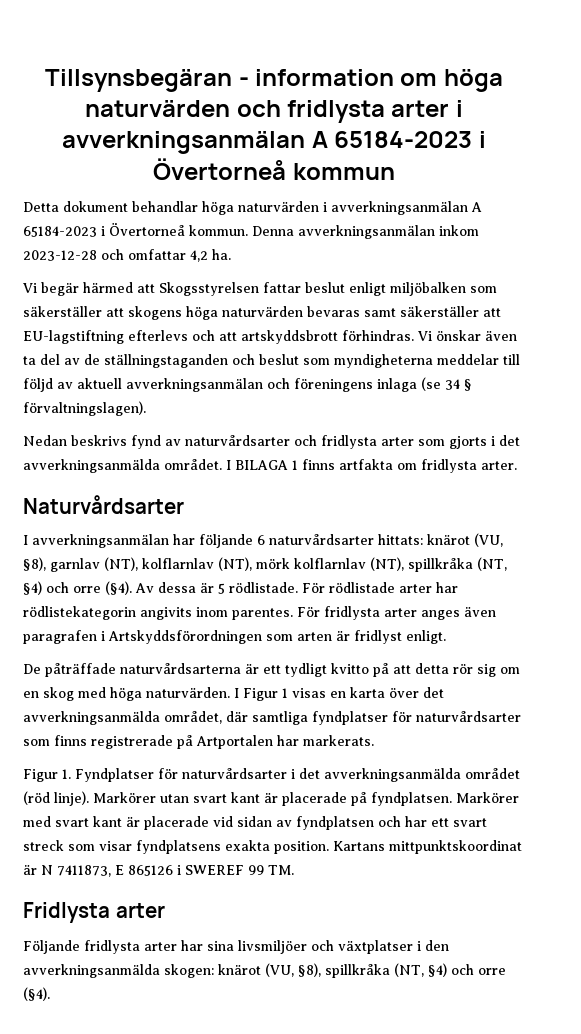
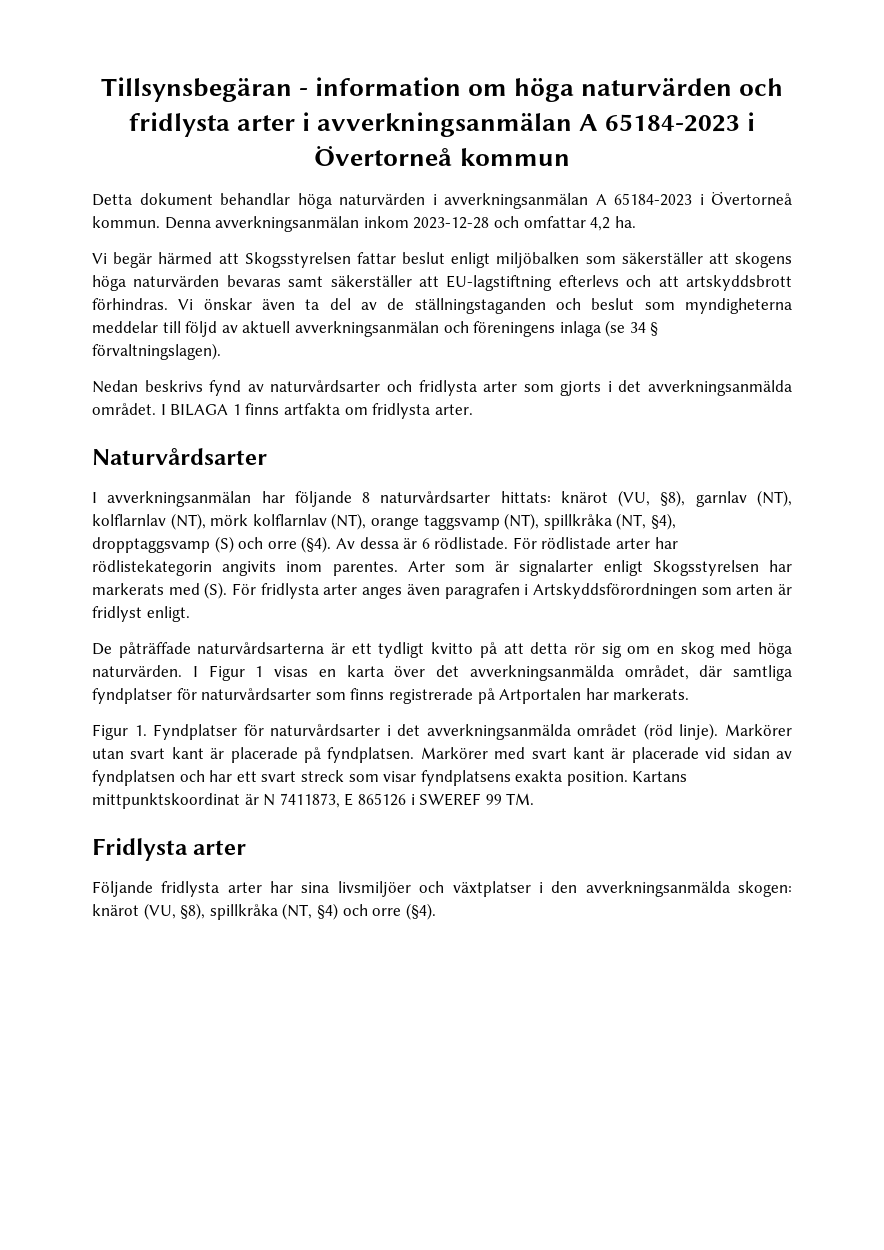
- I avverkningsanmälan har följande 6 naturvårdsarter hittats: knärot (VU, §8), garnlav (NT), kolflarnlav (NT), mörk kolflarnlav (NT), spillkråka (NT, §4) och orre (§4).
+ I avverkningsanmälan har följande 8 naturvårdsarter hittats: knärot (VU, §8), garnlav (NT), kolflarnlav (NT), mörk kolflarnlav (NT), orange taggsvamp (NT), spillkråka (NT, §4), dropptaggsvamp (S) och orre (§4).
- Av dessa är 5 rödlistade.
+ Av dessa är 6 rödlistade.
- För fridlysta arter anges även paragrafen i Artskyddsförordningen som arten är fridlyst enligt.
+ Arter som är signalarter enligt Skogsstyrelsen har markerats med (S). För fridlysta arter anges även paragrafen i Artskyddsförordningen som arten är fridlyst enligt.

